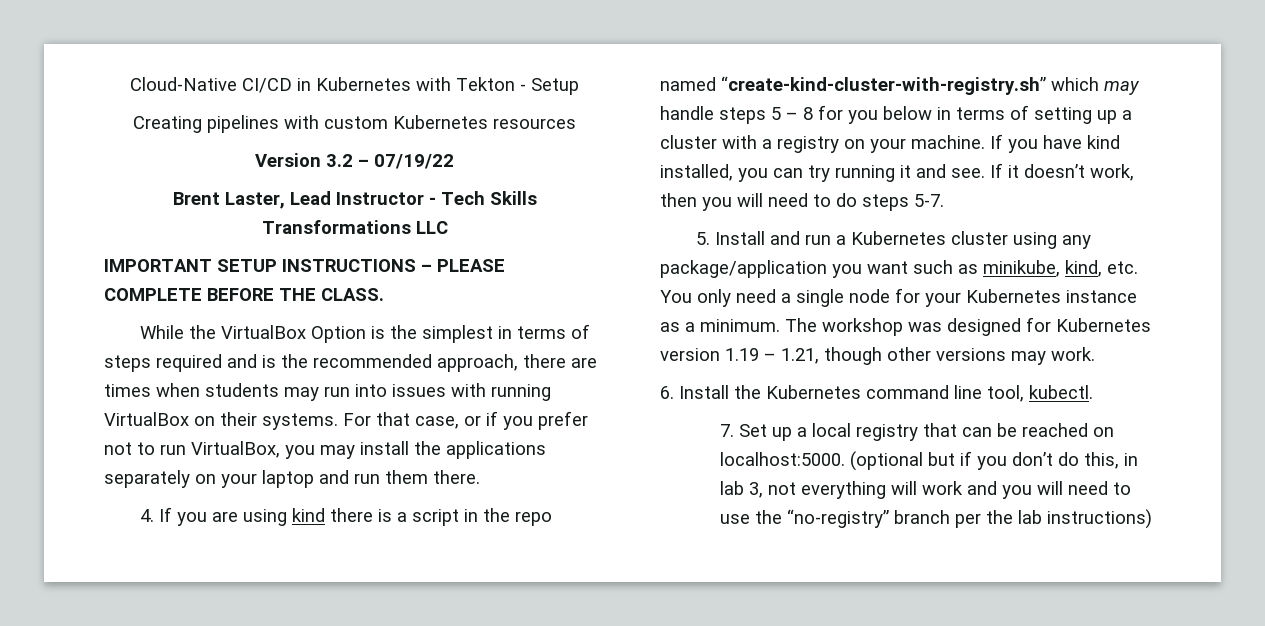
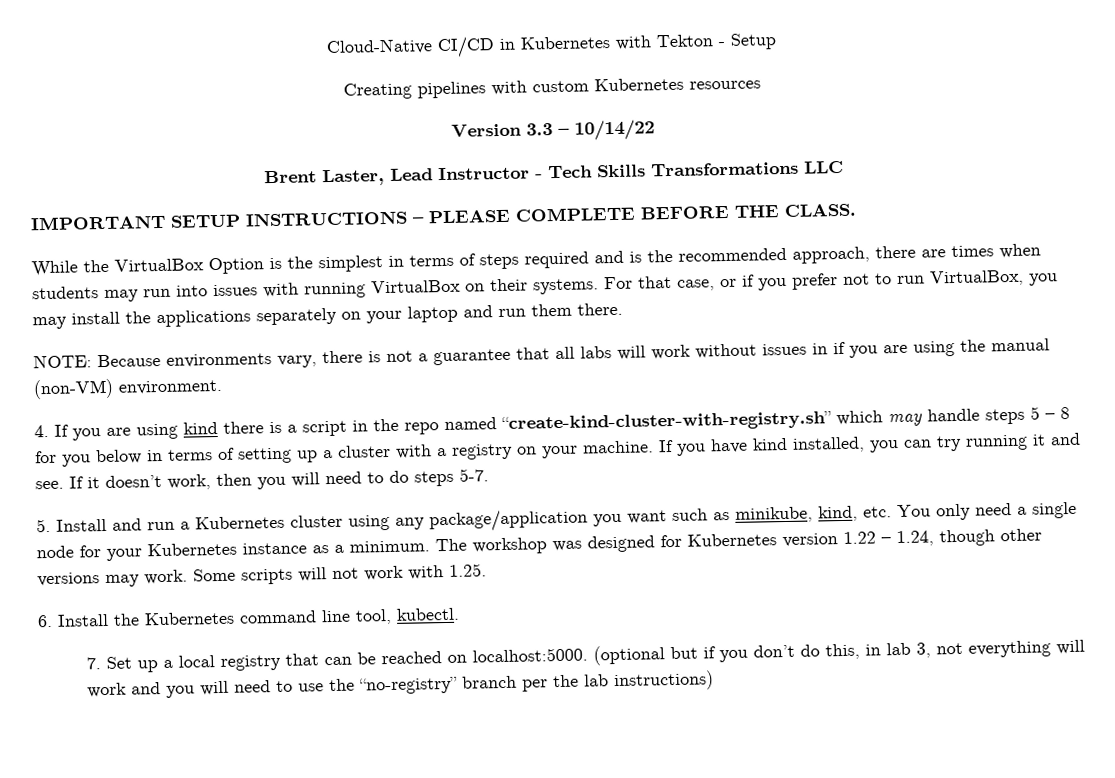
- Version 3.2 – 07/19/22
+ Version 3.3 – 10/14/22
+ NOTE: Because environments vary, there is not a guarantee that all labs will work without issues in if you are using the manual (non-VM) environment.
- The workshop was designed for Kubernetes version 1.19 – 1.21, though other versions may work.
+ The workshop was designed for Kubernetes version 1.22 – 1.24, though other versions may work. Some scripts will not work with 1.25.

